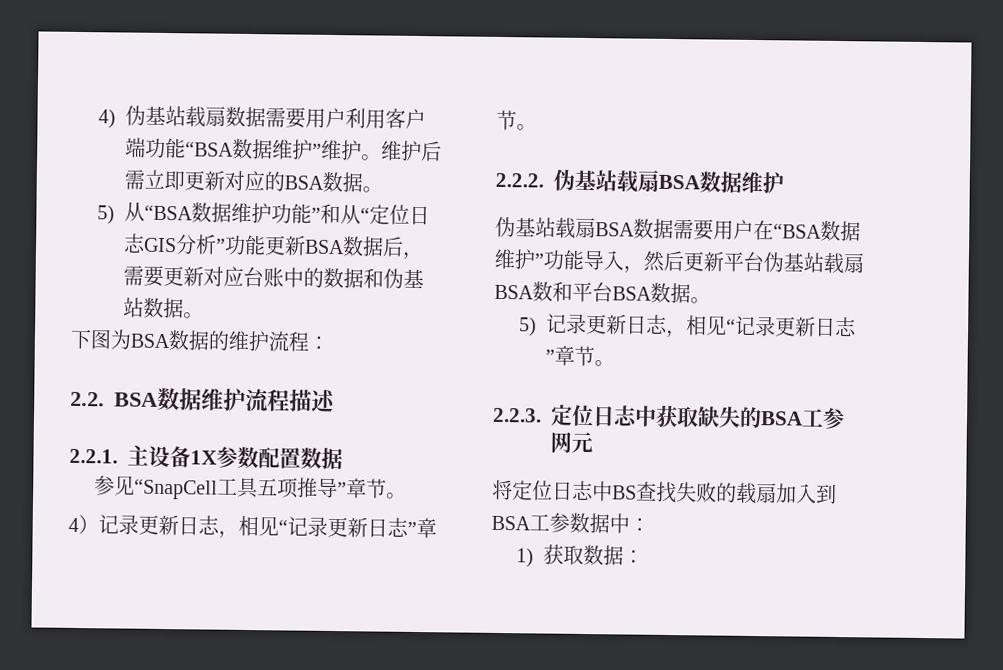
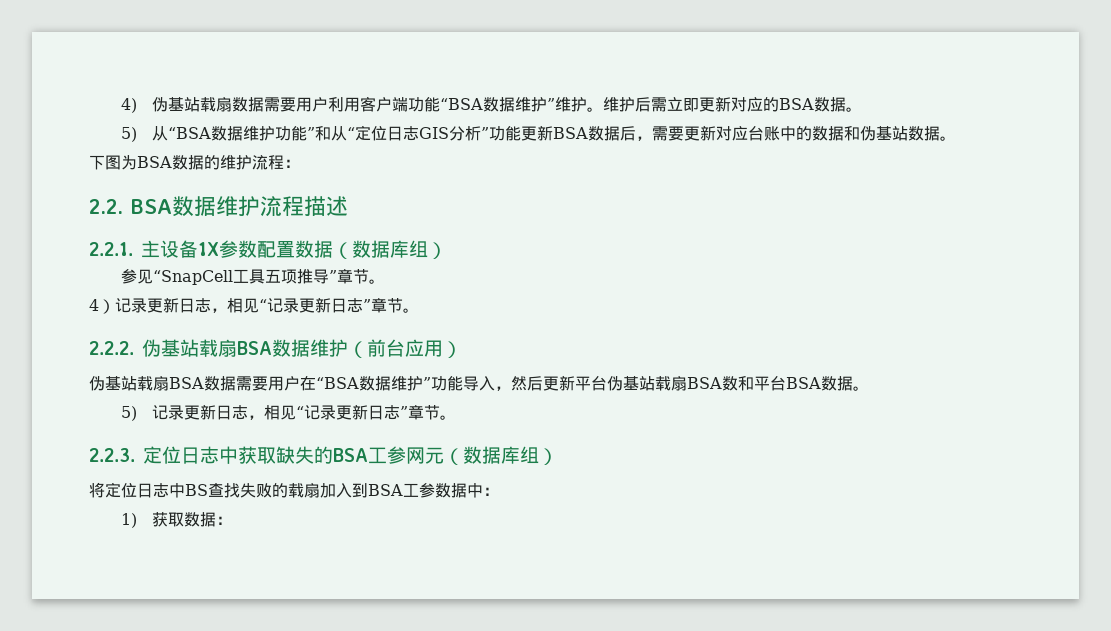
- 2.2.1.主设备1X参数配置数据
+ 2.2.1.主设备1X参数配置数据（数据库组）
- 2.2.2.伪基站载扇BSA数据维护
+ 2.2.2.伪基站载扇BSA数据维护（前台应用）
- 2.2.3.定位日志中获取缺失的BSA工参网元
+ 2.2.3.定位日志中获取缺失的BSA工参网元（数据库组）

